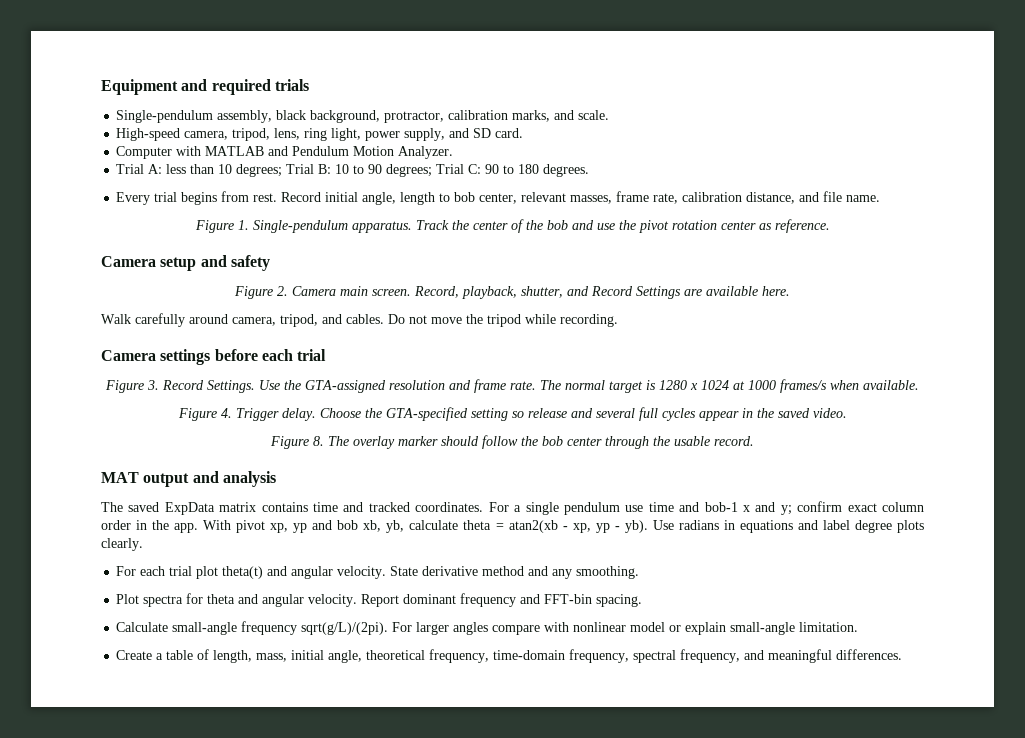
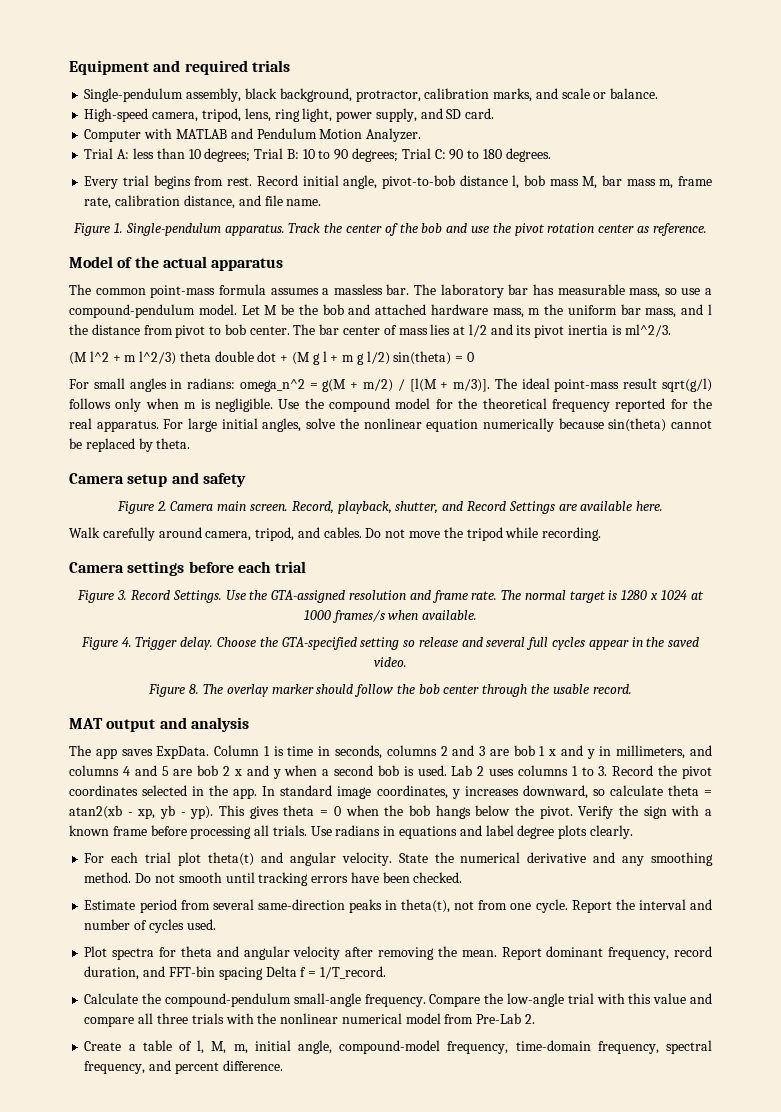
- Single-pendulum assembly, black background, protractor, calibration marks, and scale.
+ Single-pendulum assembly, black background, protractor, calibration marks, and scale or balance.
- Record initial angle, length to bob center, relevant masses, frame rate, calibration distance, and file name.
+ Record initial angle, pivot-to-bob distance l, bob mass M, bar mass m, frame rate, calibration distance, and file name.
+ Model of the actual apparatus
+ The common point-mass formula assumes a massless bar. The laboratory bar has measurable mass, so use a compound-pendulum model. Let M be the bob and attached hardware mass, m the uniform bar mass, and l the distance from pivot to bob center. The bar center of mass lies at l/2 and its pivot inertia is ml^2/3.
+ (M l^2 + m l^2/3) theta double dot + (M g l + m g l/2) sin(theta) = 0
+ For small angles in radians: omega_n^2 = g(M + m/2) / [l(M + m/3)]. The ideal point-mass result sqrt(g/l) follows only when m is negligible. Use the compound model for the theoretical frequency reported for the real apparatus. For large initial angles, solve the nonlinear equation numerically because sin(theta) cannot be replaced by theta.
- The saved ExpData matrix contains time and tracked coordinates. For a single pendulum use time and bob-1 x and y; confirm exact column order in the app. With pivot xp, yp and bob xb, yb, calculate theta = atan2(xb - xp, yp - yb).
+ The app saves ExpData. Column 1 is time in seconds, columns 2 and 3 are bob 1 x and y in millimeters, and columns 4 and 5 are bob 2 x and y when a second bob is used. Lab 2 uses columns 1 to 3. Record the pivot coordinates selected in the app. In standard image coordinates, y increases downward, so calculate theta = atan2(xb - xp, yb - yp). This gives theta = 0 when the bob hangs below the pivot. Verify the sign with a known frame before processing all trials.
- State derivative method and any smoothing.
+ State the numerical derivative and any smoothing method. Do not smooth until tracking errors have been checked.
+ Estimate period from several same-direction peaks in theta(t), not from one cycle. Report the interval and number of cycles used.
- Plot spectra for theta and angular velocity. Report dominant frequency and FFT-bin spacing.
- Calculate small-angle frequency sqrt(g/L)/(2pi). For larger angles compare with nonlinear model or explain small-angle limitation.
+ Plot spectra for theta and angular velocity after removing the mean. Report dominant frequency, record duration, and FFT-bin spacing Delta f = 1/T_record.
+ Calculate the compound-pendulum small-angle frequency. Compare the low-angle trial with this value and compare all three trials with the nonlinear numerical model from Pre-Lab 2.
- Create a table of length, mass, initial angle, theoretical frequency, time-domain frequency, spectral frequency, and meaningful differences.
+ Create a table of l, M, m, initial angle, compound-model frequency, time-domain frequency, spectral frequency, and percent difference.

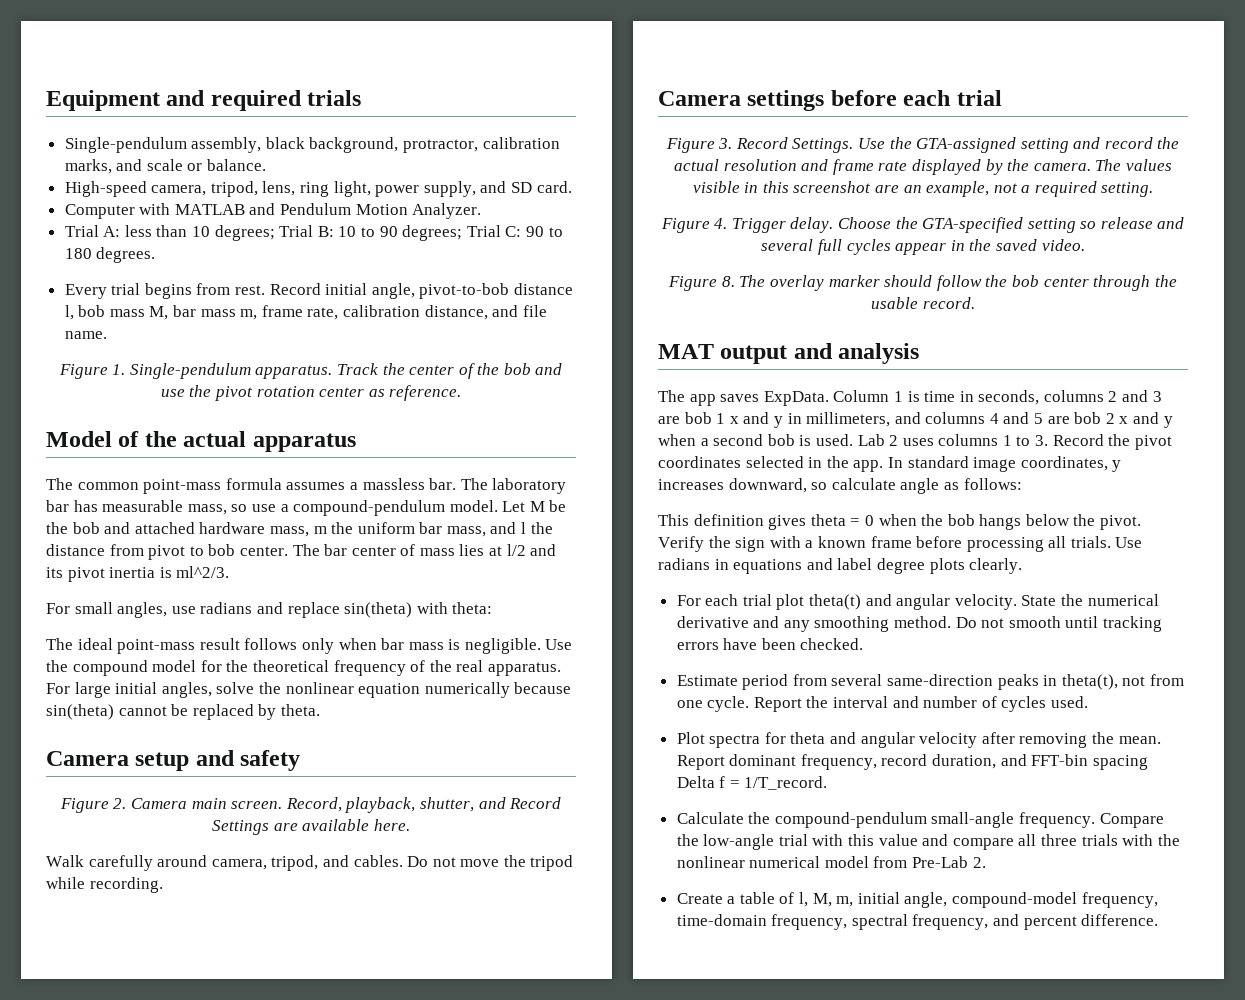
- (M l^2 + m l^2/3) theta double dot + (M g l + m g l/2) sin(theta) = 0
- For small angles in radians: omega_n^2 = g(M + m/2) / [l(M + m/3)]. The ideal point-mass result sqrt(g/l) follows only when m is negligible.
+ For small angles, use radians and replace sin(theta) with theta:
+ The ideal point-mass result follows only when bar mass is negligible.
- Use the compound model for the theoretical frequency reported for the real apparatus.
+ Use the compound model for the theoretical frequency of the real apparatus.
- Use the GTA-assigned resolution and frame rate. The normal target is 1280 x 1024 at 1000 frames/s when available.
+ Use the GTA-assigned setting and record the actual resolution and frame rate displayed by the camera. The values visible in this screenshot are an example, not a required setting.
- In standard image coordinates, y increases downward, so calculate theta = atan2(xb - xp, yb - yp). This gives theta = 0 when the bob hangs below the pivot.
+ In standard image coordinates, y increases downward, so calculate angle as follows:
+ This definition gives theta = 0 when the bob hangs below the pivot.

